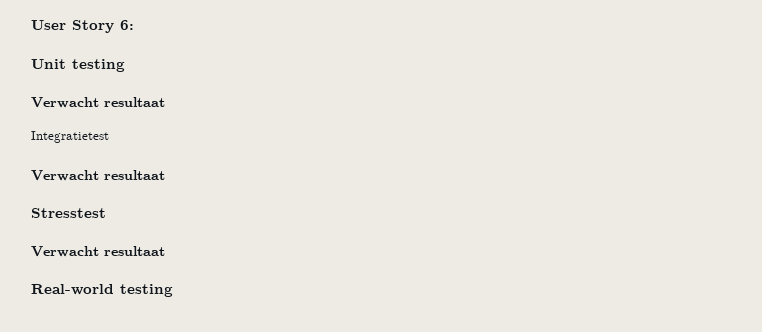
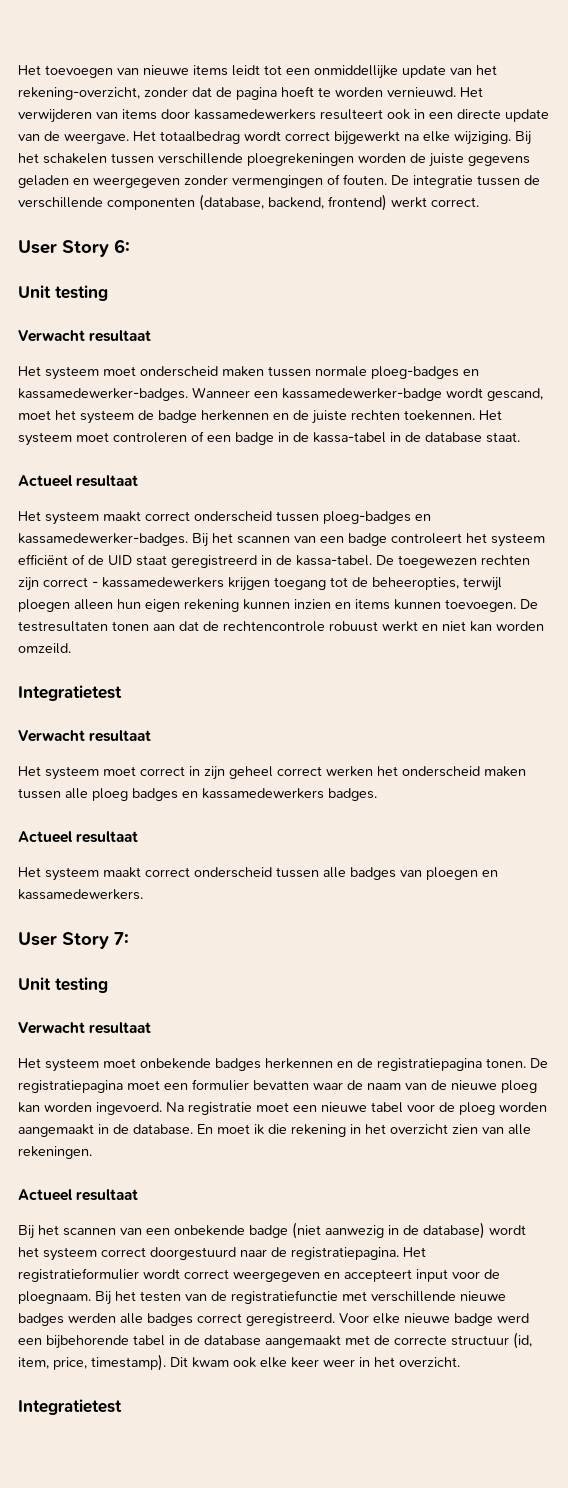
+ Het toevoegen van nieuwe items leidt tot een onmiddellijke update van het rekening-overzicht, zonder dat de pagina hoeft te worden vernieuwd. Het verwijderen van items door kassamedewerkers resulteert ook in een directe update van de weergave. Het totaalbedrag wordt correct bijgewerkt na elke wijziging. Bij het schakelen tussen verschillende ploegrekeningen worden de juiste gegevens geladen en weergegeven zonder vermengingen of fouten. De integratie tussen de verschillende componenten (database, backend, frontend) werkt correct.
+ Het systeem moet onderscheid maken tussen normale ploeg-badges en kassamedewerker-badges. Wanneer een kassamedewerker-badge wordt gescand, moet het systeem de badge herkennen en de juiste rechten toekennen. Het systeem moet controleren of een badge in de kassa-tabel in de database staat.
+ Actueel resultaat
+ Het systeem maakt correct onderscheid tussen ploeg-badges en kassamedewerker-badges. Bij het scannen van een badge controleert het systeem efficiënt of de UID staat geregistreerd in de kassa-tabel. De toegewezen rechten zijn correct - kassamedewerkers krijgen toegang tot de beheeropties, terwijl ploegen alleen hun eigen rekening kunnen inzien en items kunnen toevoegen. De testresultaten tonen aan dat de rechtencontrole robuust werkt en niet kan worden omzeild.
  Integratietest
  Verwacht resultaat
- Stresstest
+ Het systeem moet correct in zijn geheel correct werken het onderscheid maken tussen alle ploeg badges en kassamedewerkers badges.
+ Actueel resultaat
+ Het systeem maakt correct onderscheid tussen alle badges van ploegen en kassamedewerkers.
+ User Story 7:
+ Unit testing
  Verwacht resultaat
- Real-world testing
+ Het systeem moet onbekende badges herkennen en de registratiepagina tonen. De registratiepagina moet een formulier bevatten waar de naam van de nieuwe ploeg kan worden ingevoerd. Na registratie moet een nieuwe tabel voor de ploeg worden aangemaakt in de database. En moet ik die rekening in het overzicht zien van alle rekeningen.
+ Actueel resultaat
+ Bij het scannen van een onbekende badge (niet aanwezig in de database) wordt het systeem correct doorgestuurd naar de registratiepagina. Het registratieformulier wordt correct weergegeven en accepteert input voor de ploegnaam. Bij het testen van de registratiefunctie met verschillende nieuwe badges werden alle badges correct geregistreerd. Voor elke nieuwe badge werd een bijbehorende tabel in de database aangemaakt met de correcte structuur (id, item, price, timestamp). Dit kwam ook elke keer weer in het overzicht.
+ Integratietest

